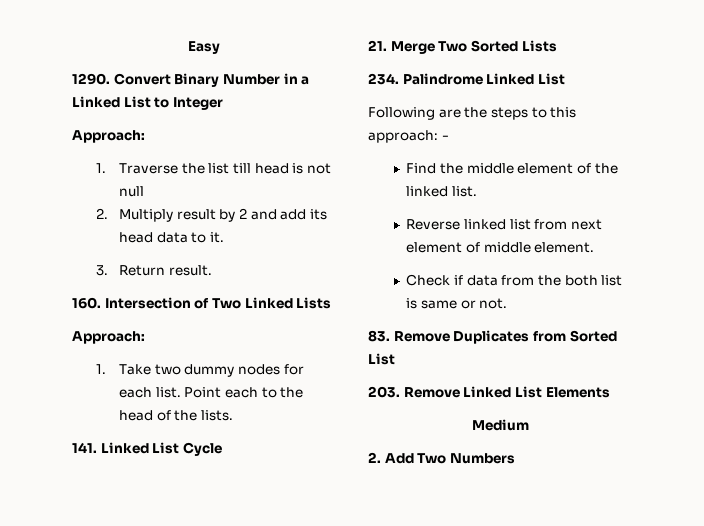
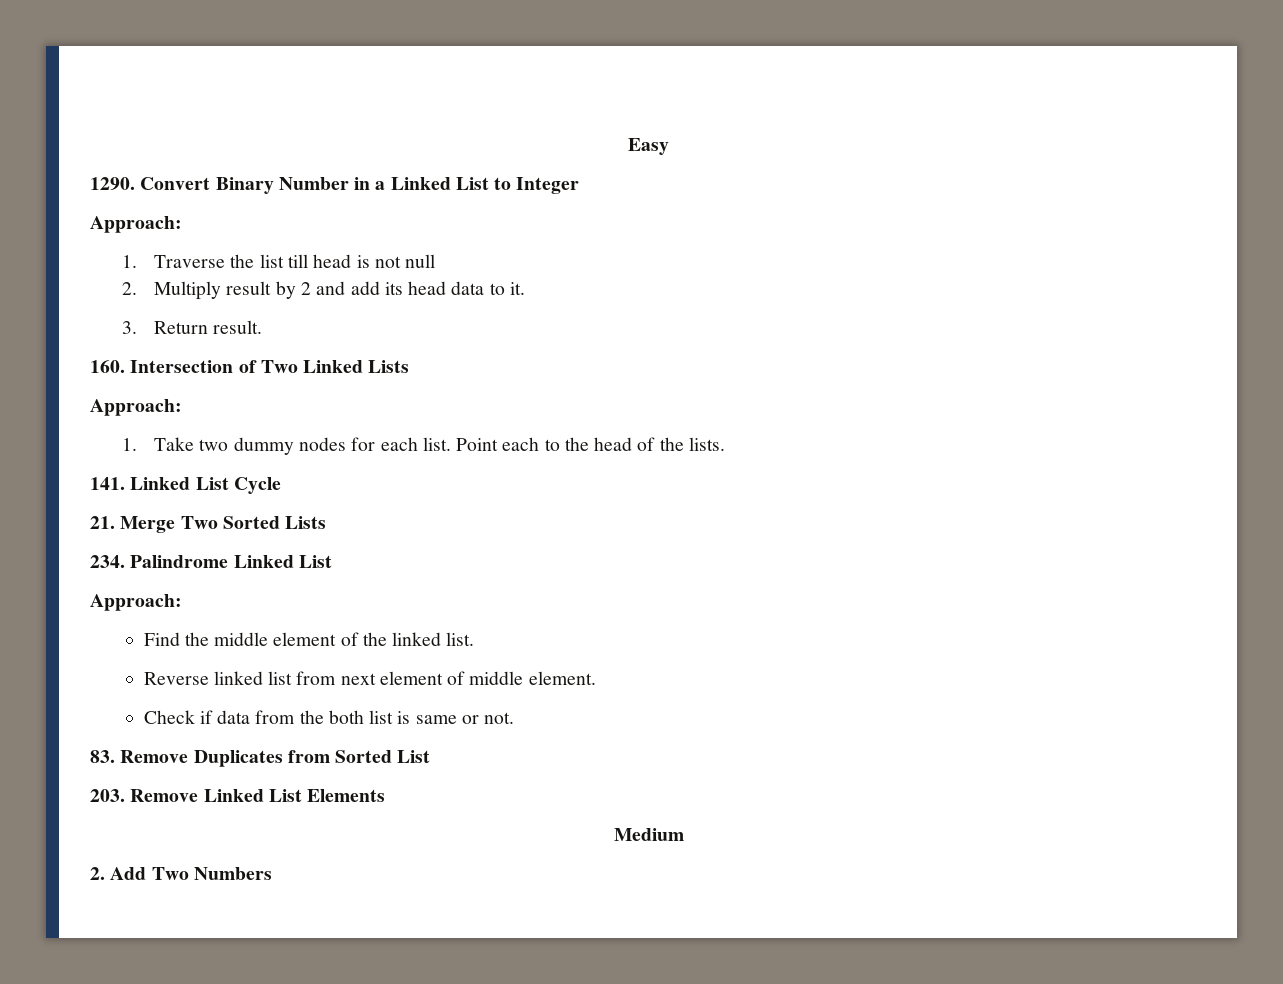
  234. Palindrome Linked List
- Following are the steps to this approach: -
+ Approach:

